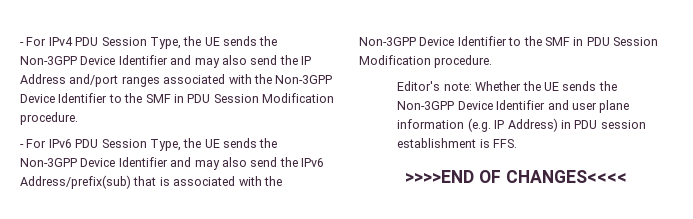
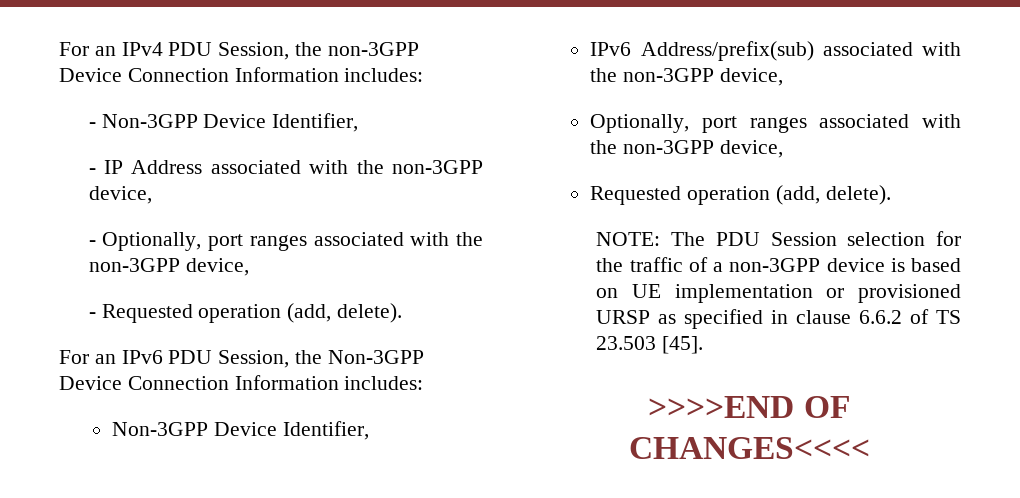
- - For IPv4 PDU Session Type, the UE sends the Non-3GPP Device Identifier and may also send the IP Address and/port ranges associated with the Non-3GPP Device Identifier to the SMF in PDU Session Modification procedure.
- - For IPv6 PDU Session Type, the UE sends the Non-3GPP Device Identifier and may also send the IPv6 Address/prefix(sub) that is associated with the Non-3GPP Device Identifier to the SMF in PDU Session Modification procedure.
- Editor's note: Whether the UE sends the Non-3GPP Device Identifier and user plane information (e.g. IP Address) in PDU session establishment is FFS.
+ For an IPv4 PDU Session, the non-3GPP Device Connection Information includes:
+ - Non-3GPP Device Identifier,
+ - IP Address associated with the non-3GPP device,
+ - Optionally, port ranges associated with the non-3GPP device,
+ - Requested operation (add, delete).
+ For an IPv6 PDU Session, the Non-3GPP Device Connection Information includes:
+ Non-3GPP Device Identifier,
+ IPv6 Address/prefix(sub) associated with the non-3GPP device,
+ Optionally, port ranges associated with the non-3GPP device,
+ Requested operation (add, delete).
+ NOTE: The PDU Session selection for the traffic of a non-3GPP device is based on UE implementation or provisioned URSP as specified in clause 6.6.2 of TS 23.503 [45].

